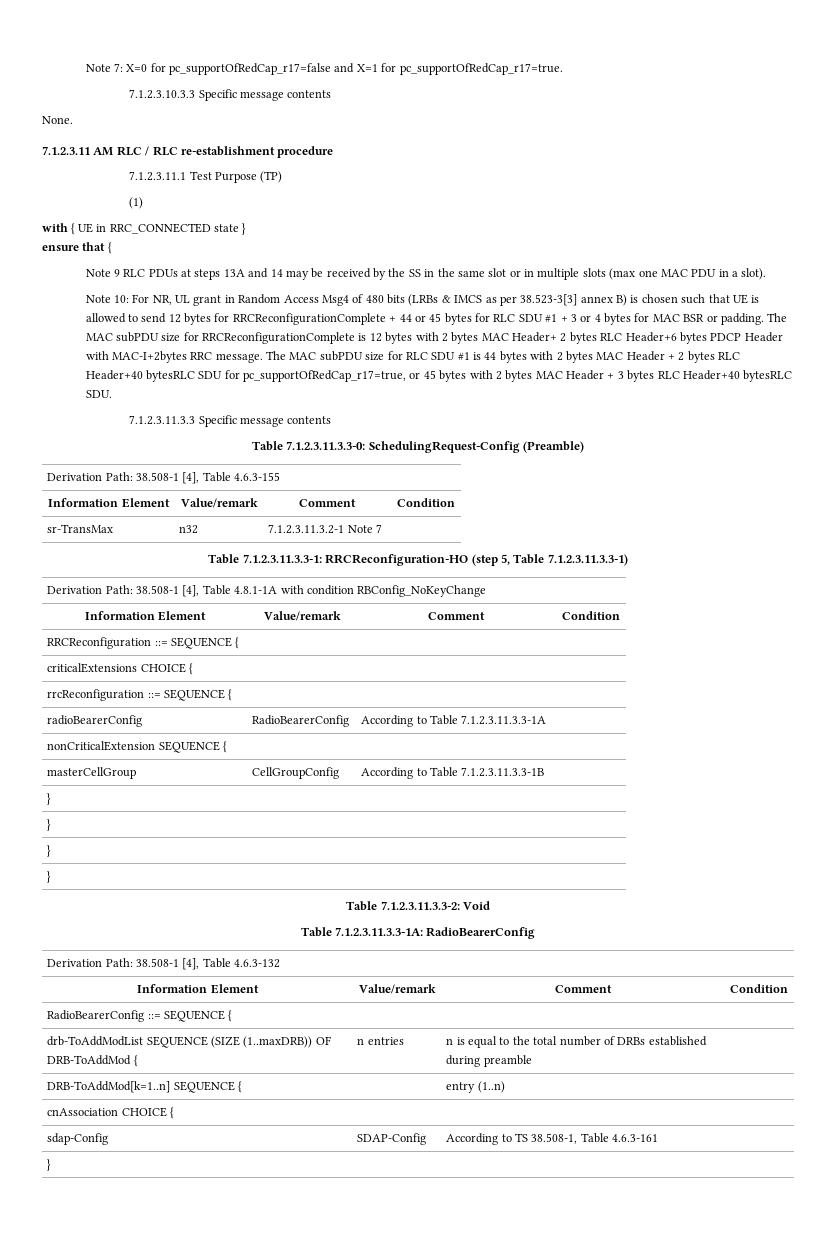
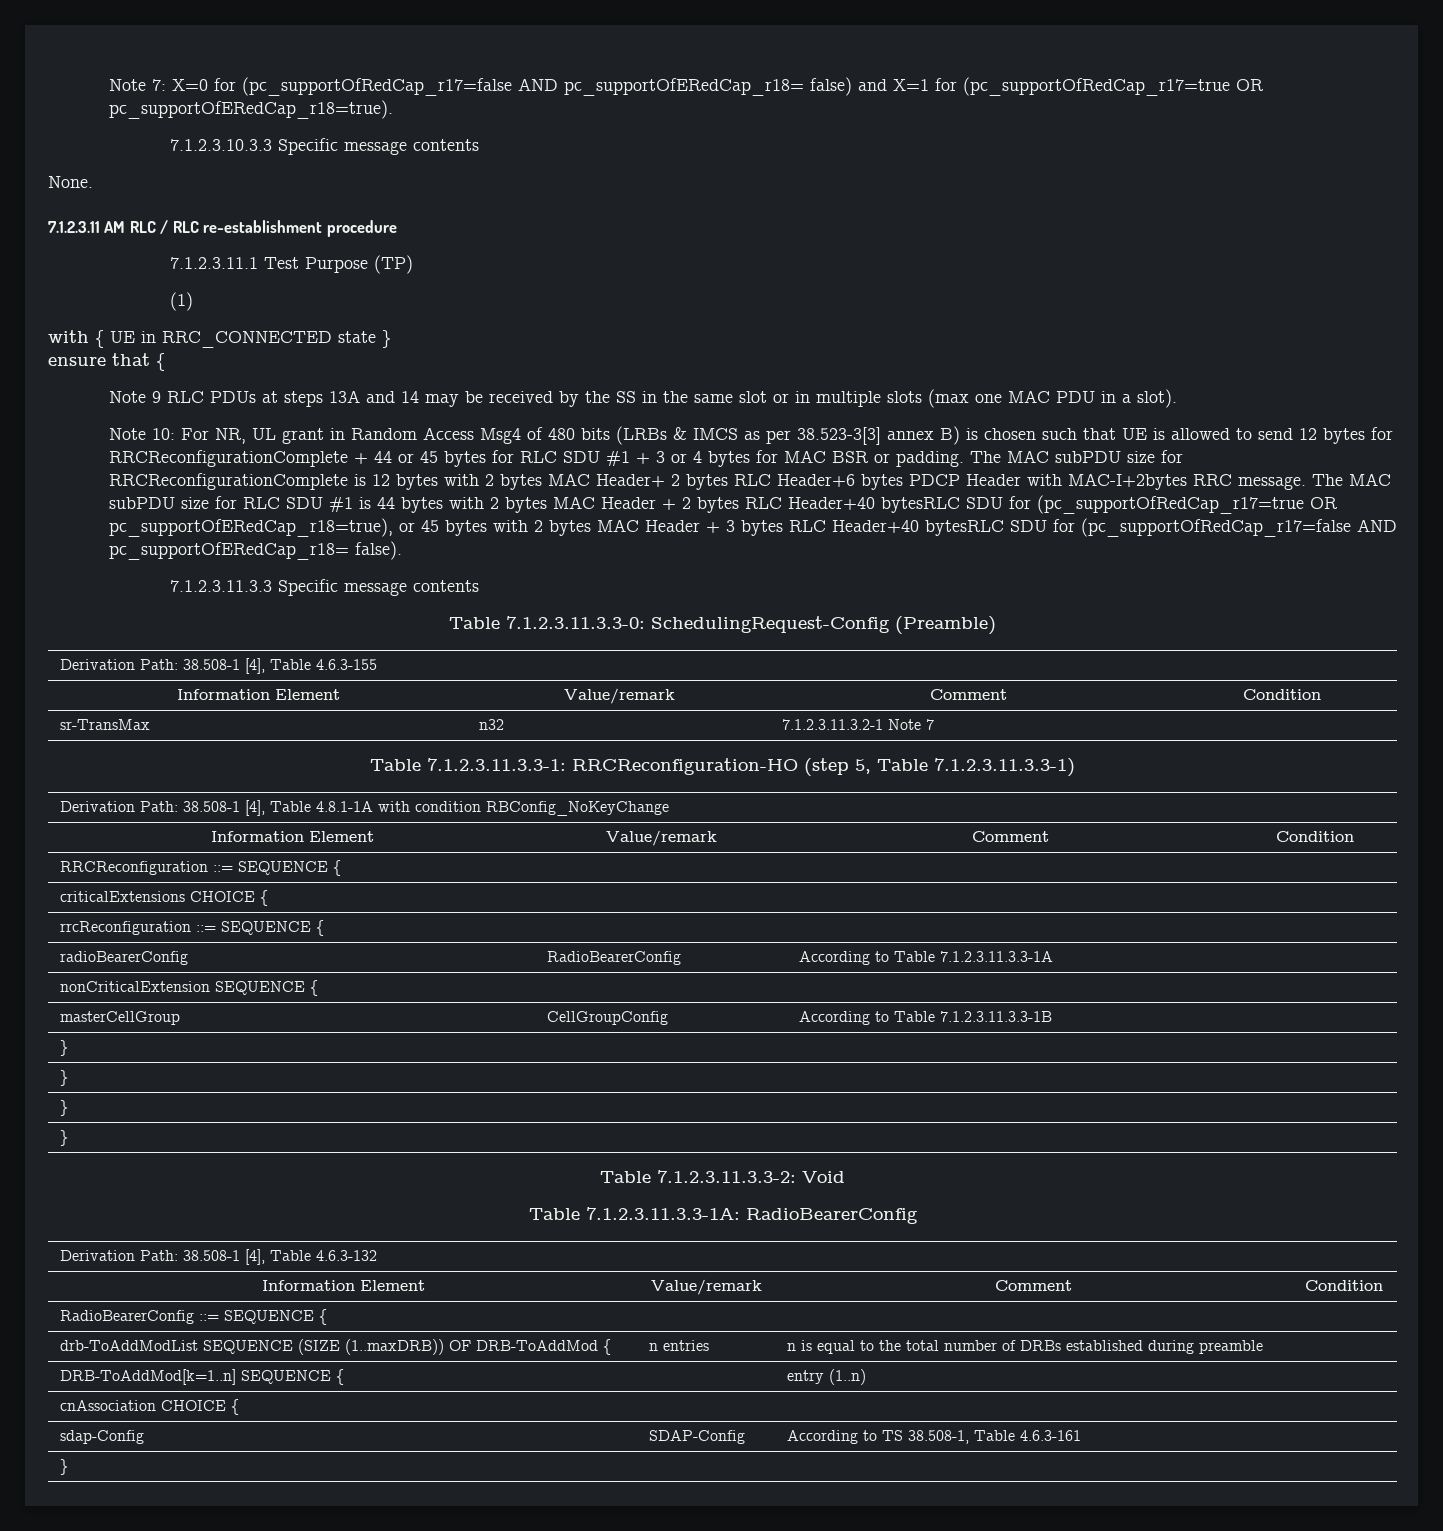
- Note 7: X=0 for pc_supportOfRedCap_r17=false and X=1 for pc_supportOfRedCap_r17=true.
+ Note 7: X=0 for (pc_supportOfRedCap_r17=false AND pc_supportOfERedCap_r18= false) and X=1 for (pc_supportOfRedCap_r17=true OR pc_supportOfERedCap_r18=true).
- The MAC subPDU size for RLC SDU #1 is 44 bytes with 2 bytes MAC Header + 2 bytes RLC Header+40 bytesRLC SDU for pc_supportOfRedCap_r17=true, or 45 bytes with 2 bytes MAC Header + 3 bytes RLC Header+40 bytesRLC SDU.
+ The MAC subPDU size for RLC SDU #1 is 44 bytes with 2 bytes MAC Header + 2 bytes RLC Header+40 bytesRLC SDU for (pc_supportOfRedCap_r17=true OR pc_supportOfERedCap_r18=true), or 45 bytes with 2 bytes MAC Header + 3 bytes RLC Header+40 bytesRLC SDU for (pc_supportOfRedCap_r17=false AND pc_supportOfERedCap_r18= false).

